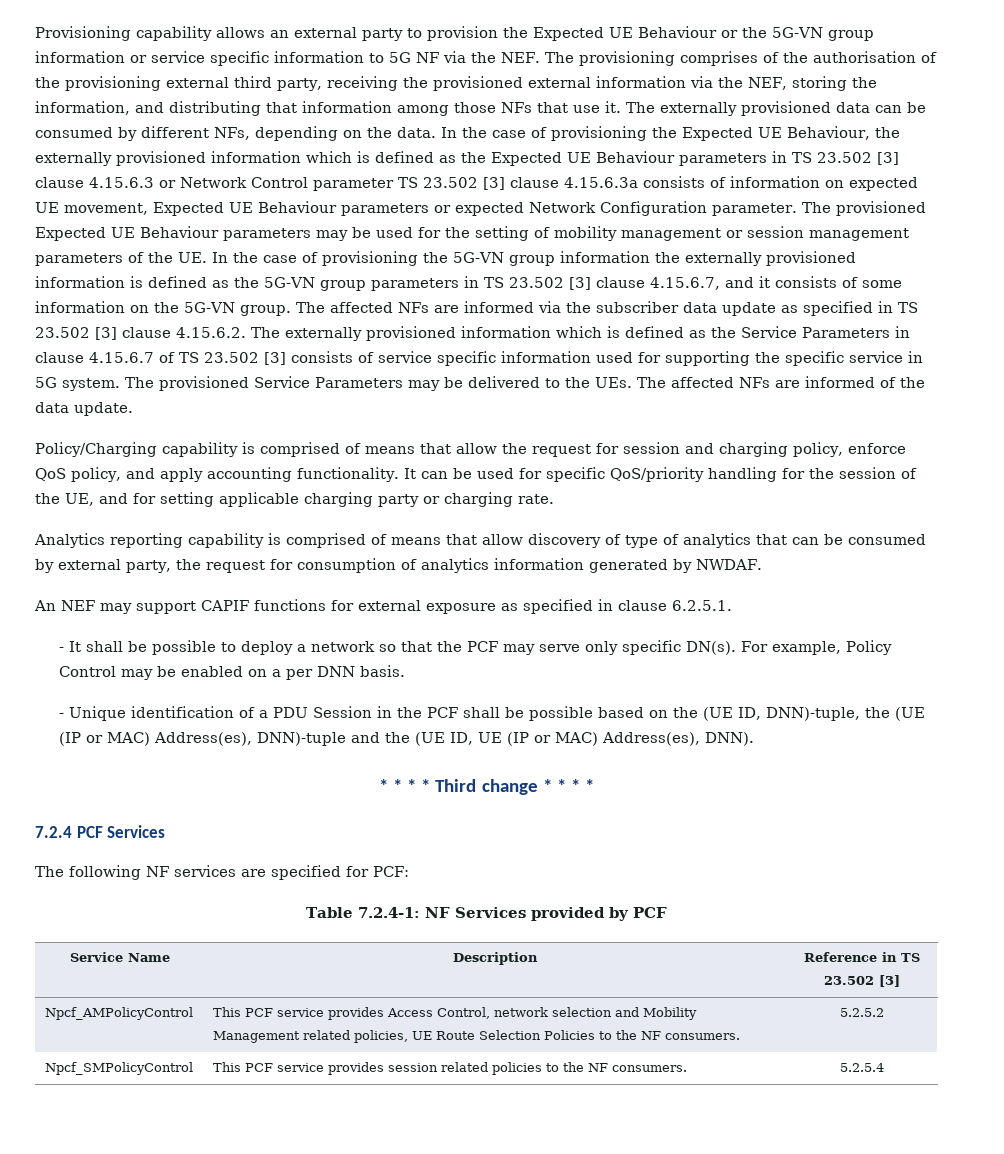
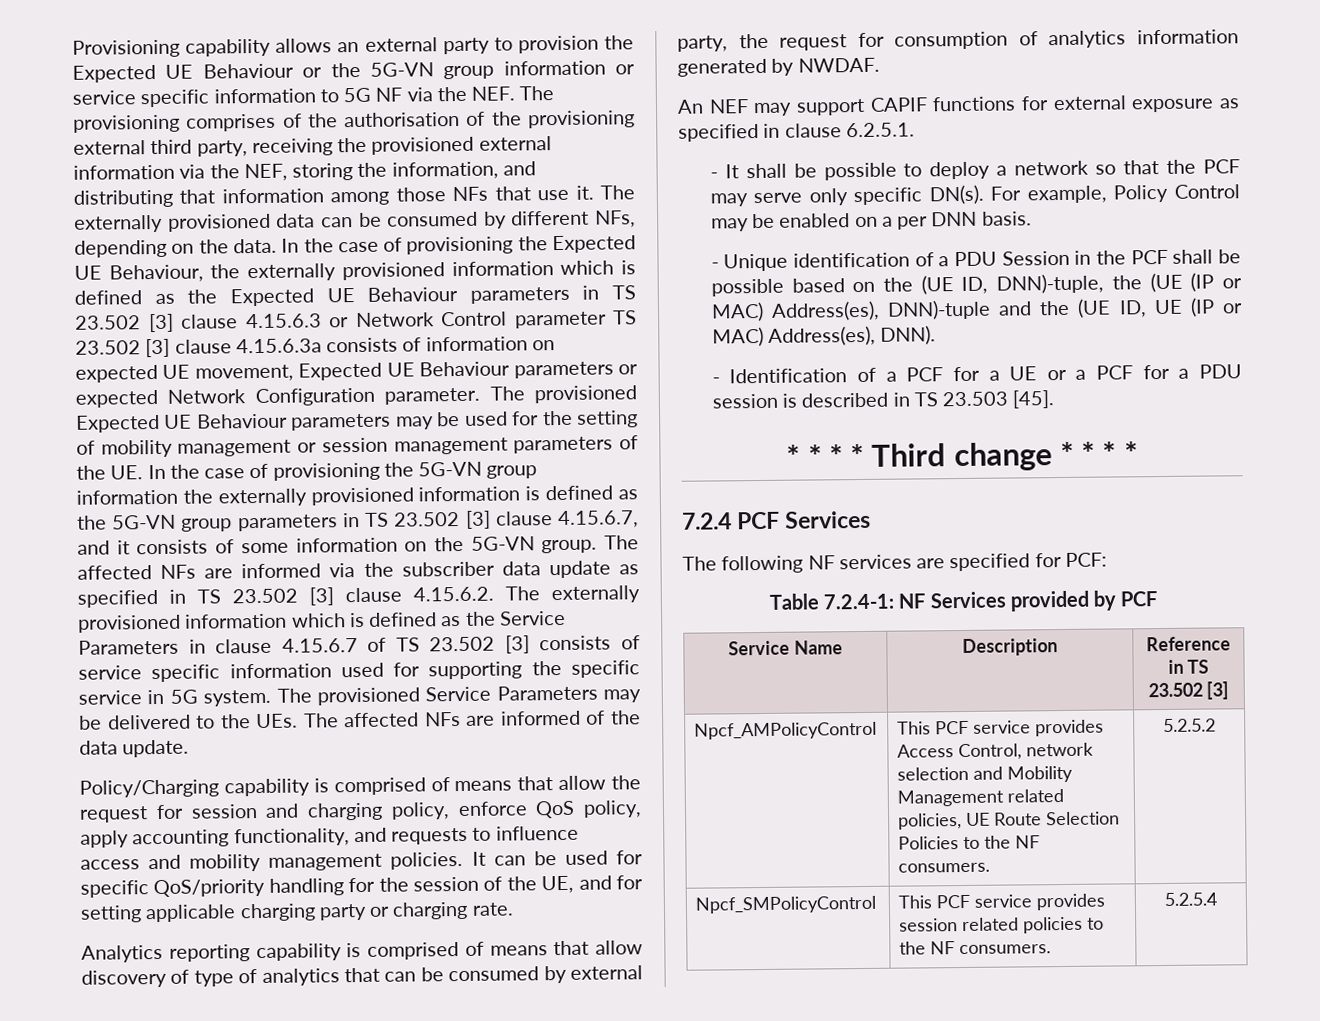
- Policy/Charging capability is comprised of means that allow the request for session and charging policy, enforce QoS policy, and apply accounting functionality.
+ Policy/Charging capability is comprised of means that allow the request for session and charging policy, enforce QoS policy, apply accounting functionality, and requests to influence access and mobility management policies.
+ - Identification of a PCF for a UE or a PCF for a PDU session is described in TS 23.503 [45].

